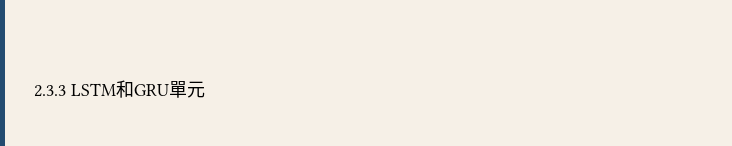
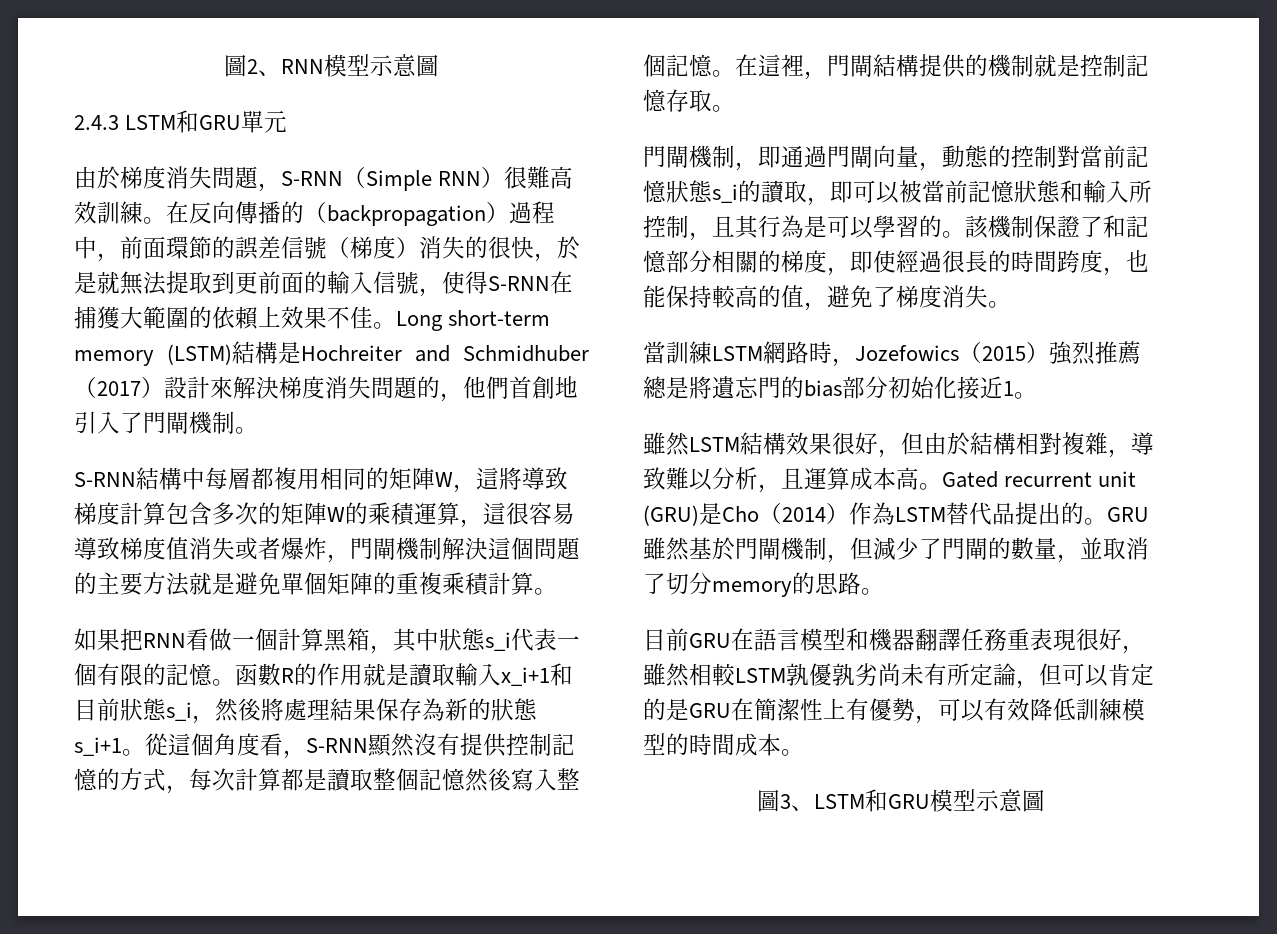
- 2.3.3 LSTM和GRU單元
+ 圖2、RNN模型示意圖
+ 2.4.3 LSTM和GRU單元
+ 由於梯度消失問題，S-RNN（Simple RNN）很難高效訓練。在反向傳播的（backpropagation）過程中，前面環節的誤差信號（梯度）消失的很快，於是就無法提取到更前面的輸入信號，使得S-RNN在捕獲大範圍的依賴上效果不佳。Long short-term memory (LSTM)結構是Hochreiter and Schmidhuber（2017）設計來解決梯度消失問題的，他們首創地引入了門閘機制。
+ S-RNN結構中每層都複用相同的矩陣W，這將導致梯度計算包含多次的矩陣W的乘積運算，這很容易導致梯度值消失或者爆炸，門閘機制解決這個問題的主要方法就是避免單個矩陣的重複乘積計算。
+ 如果把RNN看做一個計算黑箱，其中狀態s_i代表一個有限的記憶。函數R的作用就是讀取輸入x_i+1和目前狀態s_i，然後將處理結果保存為新的狀態s_i+1。從這個角度看，S-RNN顯然沒有提供控制記憶的方式，每次計算都是讀取整個記憶然後寫入整個記憶。在這裡，門閘結構提供的機制就是控制記憶存取。
+ 門閘機制，即通過門閘向量，動態的控制對當前記憶狀態s_i的讀取，即可以被當前記憶狀態和輸入所控制，且其行為是可以學習的。該機制保證了和記憶部分相關的梯度，即使經過很長的時間跨度，也能保持較高的值，避免了梯度消失。
+ 當訓練LSTM網路時，Jozefowics（2015）強烈推薦總是將遺忘門的bias部分初始化接近1。
+ 雖然LSTM結構效果很好，但由於結構相對複雜，導致難以分析，且運算成本高。Gated recurrent unit (GRU)是Cho（2014）作為LSTM替代品提出的。GRU雖然基於門閘機制，但減少了門閘的數量，並取消了切分memory的思路。
+ 目前GRU在語言模型和機器翻譯任務重表現很好，雖然相較LSTM孰優孰劣尚未有所定論，但可以肯定的是GRU在簡潔性上有優勢，可以有效降低訓練模型的時間成本。
+ 圖3、LSTM和GRU模型示意圖

